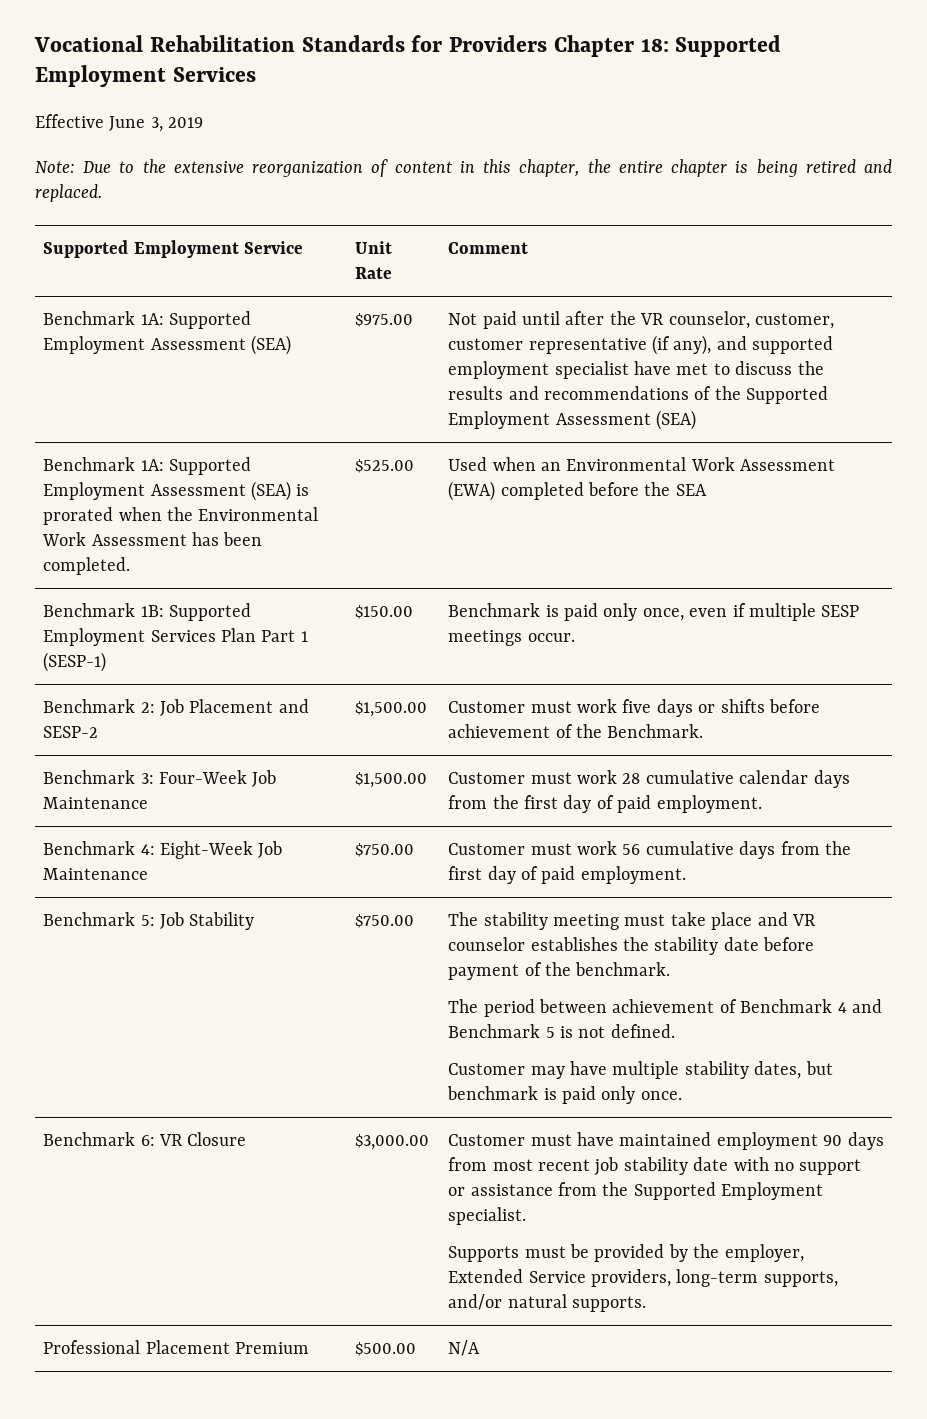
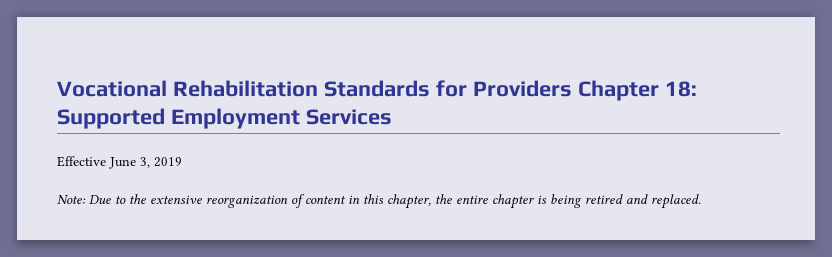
- Supported Employment Service | Unit Rate | Comment
- Benchmark 1A: Supported Employment Assessment (SEA) | $975.00 | Not paid until after the VR counselor, customer, customer representative (if any), and supported employment specialist have met to discuss the results and recommendations of the Supported Employment Assessment (SEA)
- Benchmark 1A: Supported Employment Assessment (SEA) is prorated when the Environmental Work Assessment has been completed. | $525.00 | Used when an Environmental Work Assessment (EWA) completed before the SEA
- Benchmark 1B: Supported Employment Services Plan Part 1 (SESP-1) | $150.00 | Benchmark is paid only once, even if multiple SESP meetings occur.
- Benchmark 2: Job Placement and SESP-2 | $1,500.00 | Customer must work five days or shifts before achievement of the Benchmark.
- Benchmark 3: Four-Week Job Maintenance | $1,500.00 | Customer must work 28 cumulative calendar days from the first day of paid employment.
- Benchmark 4: Eight-Week Job Maintenance | $750.00 | Customer must work 56 cumulative days from the first day of paid employment.
- Benchmark 5: Job Stability | $750.00 | The stability meeting must take place and VR counselor establishes the stability date before payment of the benchmark.
- The period between achievement of Benchmark 4 and Benchmark 5 is not defined.
- Customer may have multiple stability dates, but benchmark is paid only once.
- Benchmark 6: VR Closure | $3,000.00 | Customer must have maintained employment 90 days from most recent job stability date with no support or assistance from the Supported Employment specialist.
- Supports must be provided by the employer, Extended Service providers, long-term supports, and/or natural supports.
- Professional Placement Premium | $500.00 | N/A

